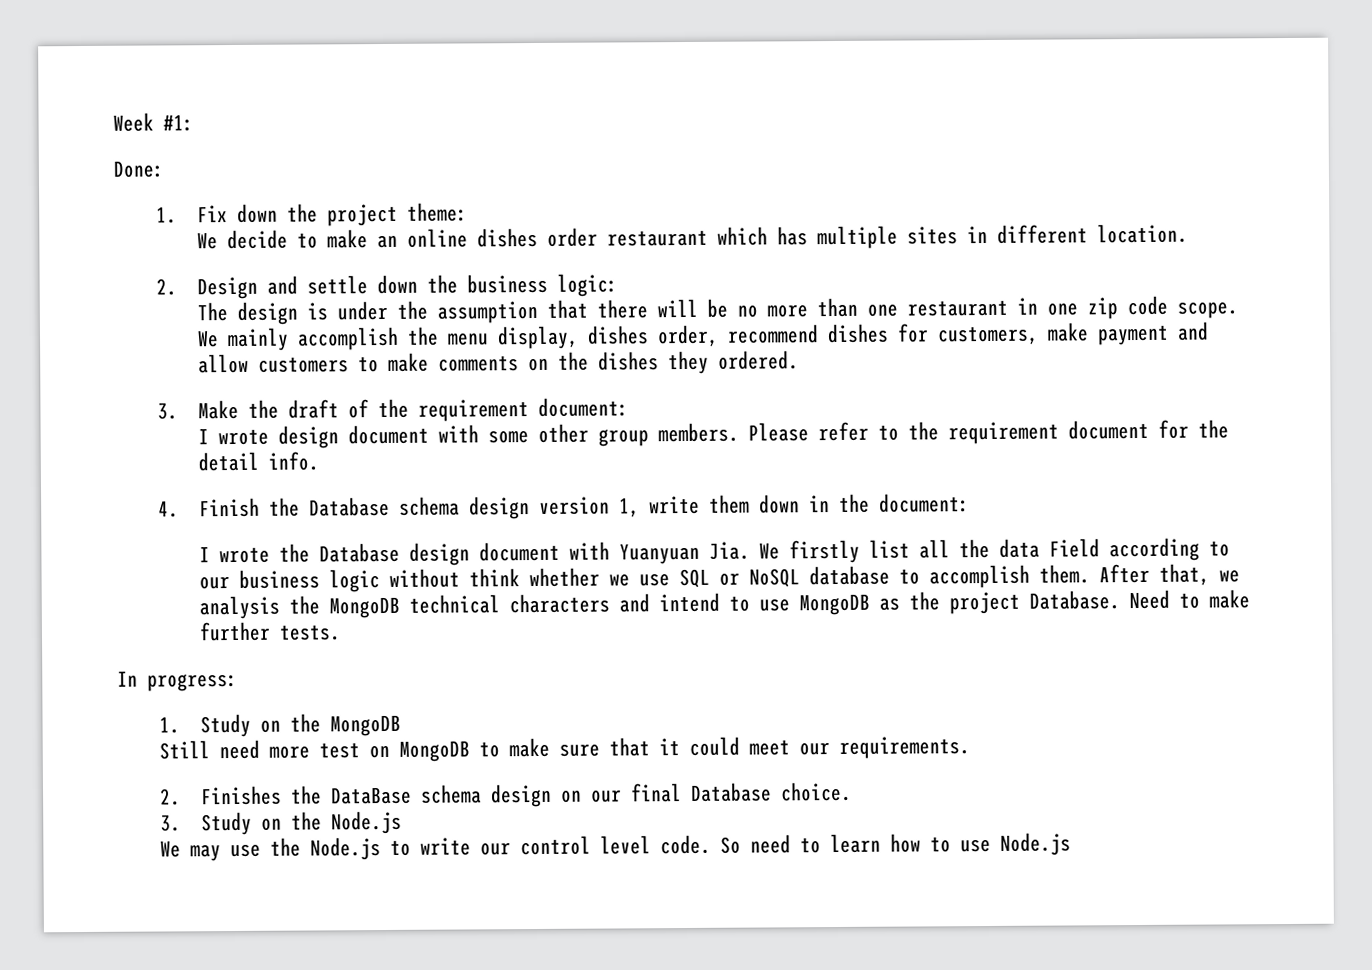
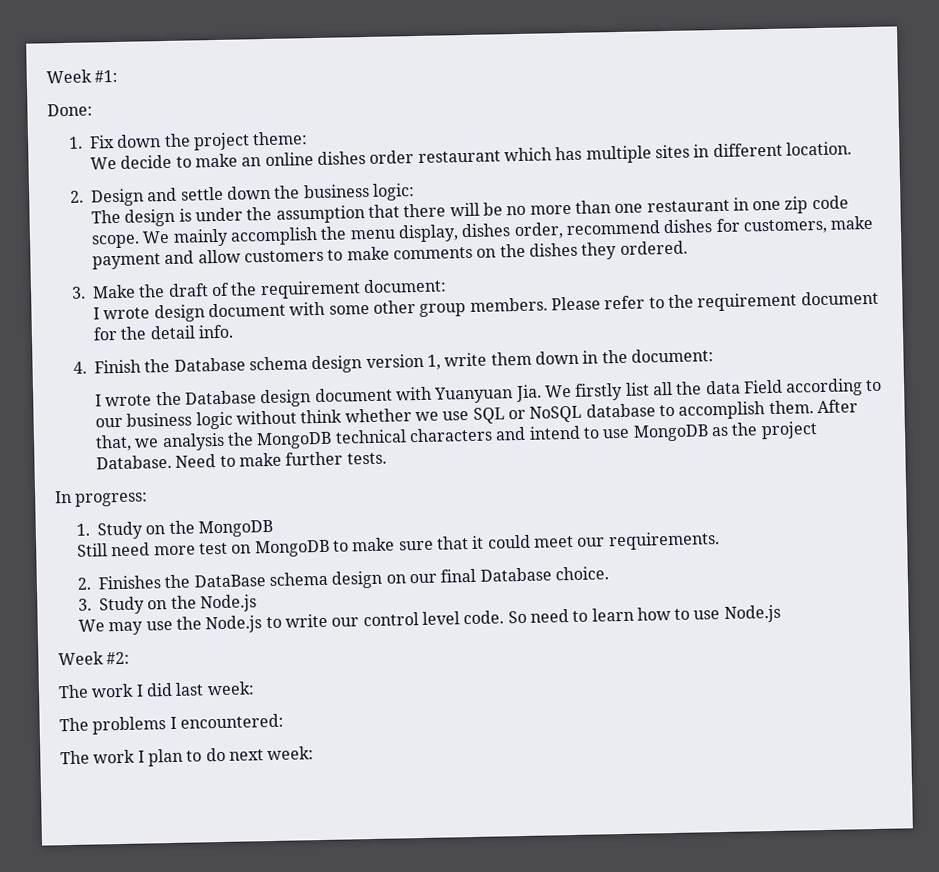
+ Week #2:
+ The work I did last week:
+ The problems I encountered:
+ The work I plan to do next week:

